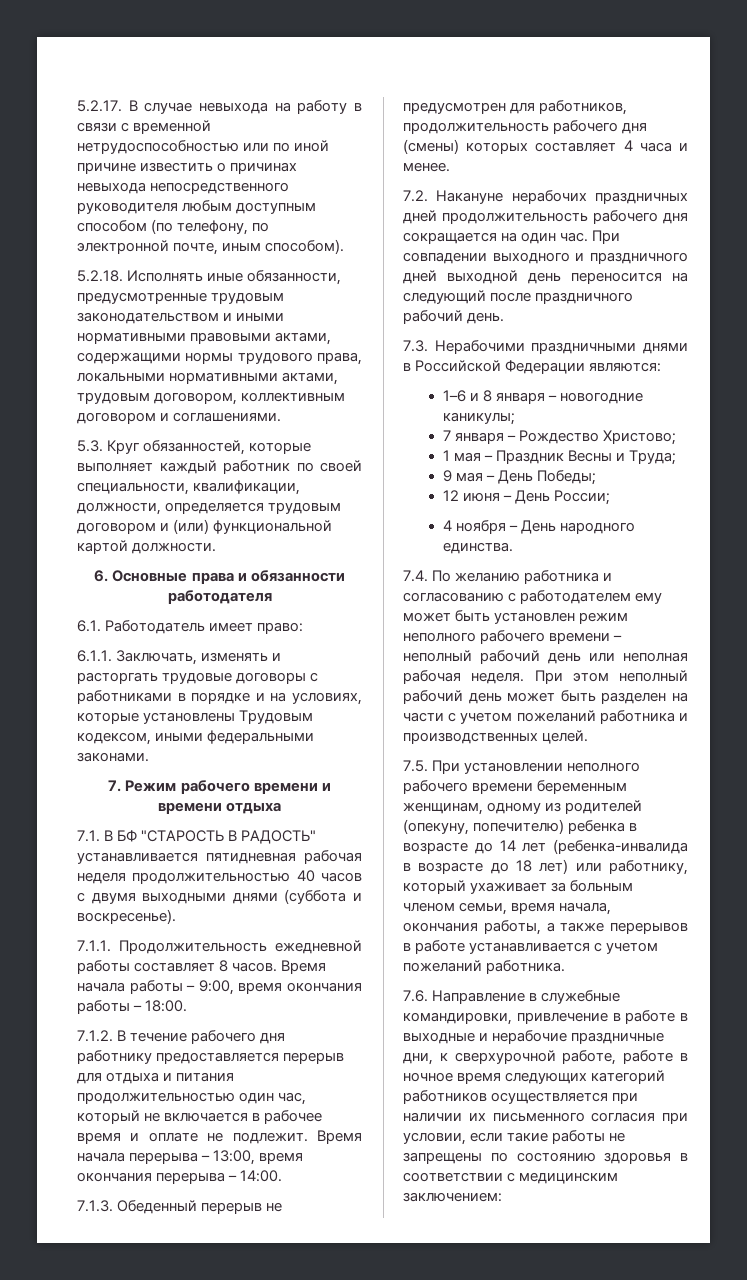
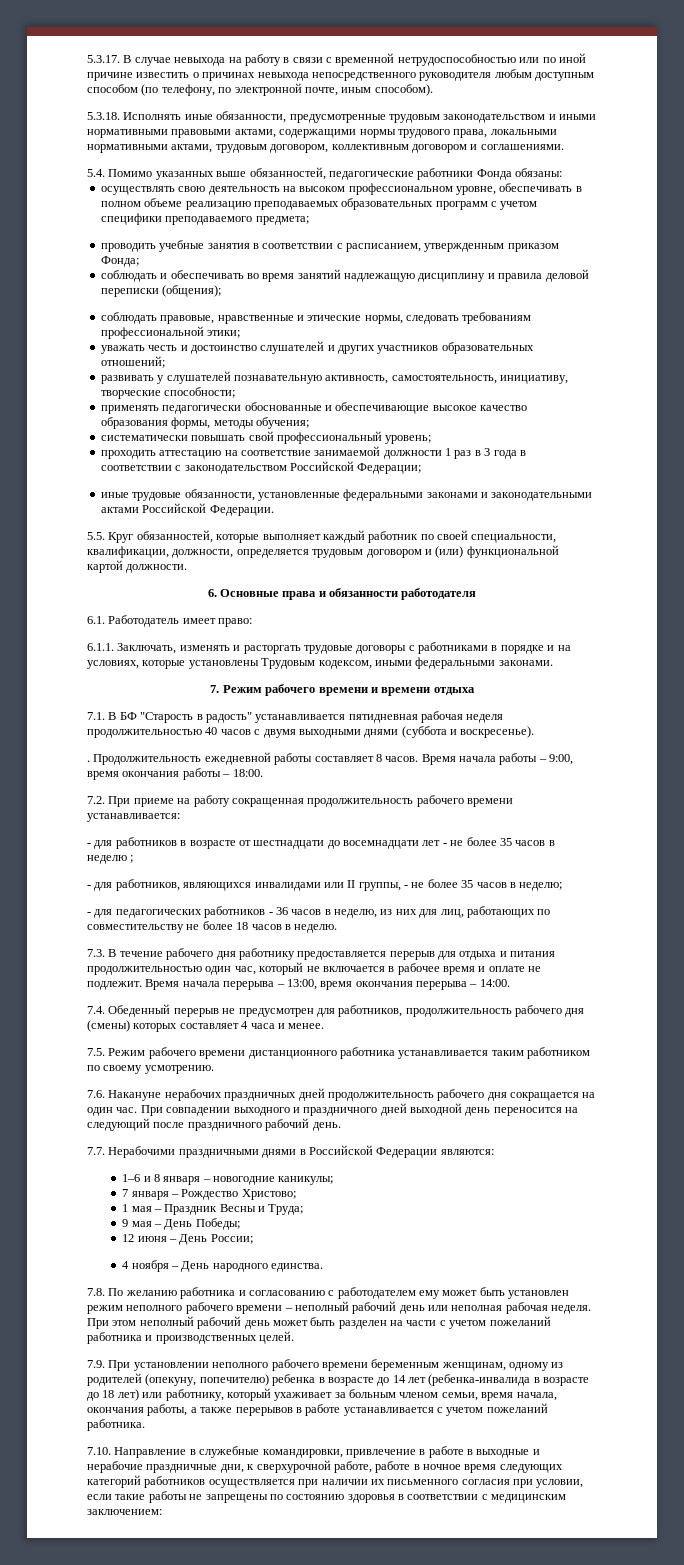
- 5.2.17. В случае невыхода на работу в связи с временной нетрудоспособностью или по иной причине известить о причинах невыхода непосредственного руководителя любым доступным способом (по телефону, по электронной почте, иным способом).
+ 5.3.17. В случае невыхода на работу в связи с временной нетрудоспособностью или по иной причине известить о причинах невыхода непосредственного руководителя любым доступным способом (по телефону, по электронной почте, иным способом).
- 5.2.18. Исполнять иные обязанности, предусмотренные трудовым законодательством и иными нормативными правовыми актами, содержащими нормы трудового права, локальными нормативными актами, трудовым договором, коллективным договором и соглашениями.
+ 5.3.18. Исполнять иные обязанности, предусмотренные трудовым законодательством и иными нормативными правовыми актами, содержащими нормы трудового права, локальными нормативными актами, трудовым договором, коллективным договором и соглашениями.
- 5.3. Круг обязанностей, которые выполняет каждый работник по своей специальности, квалификации, должности, определяется трудовым договором и (или) функциональной картой должности.
+ 5.4. Помимо указанных выше обязанностей, педагогические работники Фонда обязаны:
+ осуществлять свою деятельность на высоком профессиональном уровне, обеспечивать в полном объеме реализацию преподаваемых образовательных программ с учетом специфики преподаваемого предмета;
+ проводить учебные занятия в соответствии с расписанием, утвержденным приказом Фонда;
+ соблюдать и обеспечивать во время занятий надлежащую дисциплину и правила деловой переписки (общения);
+ соблюдать правовые, нравственные и этические нормы, следовать требованиям профессиональной этики;
+ уважать честь и достоинство слушателей и других участников образовательных отношений;
+ развивать у слушателей познавательную активность, самостоятельность, инициативу, творческие способности;
+ применять педагогически обоснованные и обеспечивающие высокое качество образования формы, методы обучения;
+ систематически повышать свой профессиональный уровень;
+ проходить аттестацию на соответствие занимаемой должности 1 раз в 3 года в соответствии с законодательством Российской Федерации;
+ иные трудовые обязанности, установленные федеральными законами и законодательными актами Российской Федерации.
+ 5.5. Круг обязанностей, которые выполняет каждый работник по своей специальности, квалификации, должности, определяется трудовым договором и (или) функциональной картой должности.
- 7.1. В БФ "СТАРОСТЬ В РАДОСТЬ" устанавливается пятидневная рабочая неделя продолжительностью 40 часов с двумя выходными днями (суббота и воскресенье).
+ 7.1. В БФ "Старость в радость" устанавливается пятидневная рабочая неделя продолжительностью 40 часов с двумя выходными днями (суббота и воскресенье).
- 7.1.1. Продолжительность ежедневной работы составляет 8 часов.
+ . Продолжительность ежедневной работы составляет 8 часов.
- 7.1.2. В течение рабочего дня работнику предоставляется перерыв для отдыха и питания продолжительностью один час, который не включается в рабочее время и оплате не подлежит.
+ 7.2. При приеме на работу сокращенная продолжительность рабочего времени устанавливается:
+ - для работников в возрасте от шестнадцати до восемнадцати лет - не более 35 часов в неделю ;
+ - для работников, являющихся инвалидами или II группы, - не более 35 часов в неделю;
+ - для педагогических работников - 36 часов в неделю, из них для лиц, работающих по совместительству не более 18 часов в неделю.
+ 7.3. В течение рабочего дня работнику предоставляется перерыв для отдыха и питания продолжительностью один час, который не включается в рабочее время и оплате не подлежит.
- 7.1.3. Обеденный перерыв не предусмотрен для работников, продолжительность рабочего дня (смены) которых составляет 4 часа и менее.
+ 7.4. Обеденный перерыв не предусмотрен для работников, продолжительность рабочего дня (смены) которых составляет 4 часа и менее.
- 7.2. Накануне нерабочих праздничных дней продолжительность рабочего дня сокращается на один час.
+ 7.5. Режим рабочего времени дистанционного работника устанавливается таким работником по своему усмотрению.
+ 7.6. Накануне нерабочих праздничных дней продолжительность рабочего дня сокращается на один час.
- 7.3. Нерабочими праздничными днями в Российской Федерации являются:
+ 7.7. Нерабочими праздничными днями в Российской Федерации являются:
- 7.4. По желанию работника и согласованию с работодателем ему может быть установлен режим неполного рабочего времени – неполный рабочий день или неполная рабочая неделя.
+ 7.8. По желанию работника и согласованию с работодателем ему может быть установлен режим неполного рабочего времени – неполный рабочий день или неполная рабочая неделя.
- 7.5. При установлении неполного рабочего времени беременным женщинам, одному из родителей (опекуну, попечителю) ребенка в возрасте до 14 лет (ребенка-инвалида в возрасте до 18 лет) или работнику, который ухаживает за больным членом семьи, время начала, окончания работы, а также перерывов в работе устанавливается с учетом пожеланий работника.
+ 7.9. При установлении неполного рабочего времени беременным женщинам, одному из родителей (опекуну, попечителю) ребенка в возрасте до 14 лет (ребенка-инвалида в возрасте до 18 лет) или работнику, который ухаживает за больным членом семьи, время начала, окончания работы, а также перерывов в работе устанавливается с учетом пожеланий работника.
- 7.6. Направление в служебные командировки, привлечение в работе в выходные и нерабочие праздничные дни, к сверхурочной работе, работе в ночное время следующих категорий работников осуществляется при наличии их письменного согласия при условии, если такие работы не запрещены по состоянию здоровья в соответствии с медицинским заключением:
+ 7.10. Направление в служебные командировки, привлечение в работе в выходные и нерабочие праздничные дни, к сверхурочной работе, работе в ночное время следующих категорий работников осуществляется при наличии их письменного согласия при условии, если такие работы не запрещены по состоянию здоровья в соответствии с медицинским заключением:

